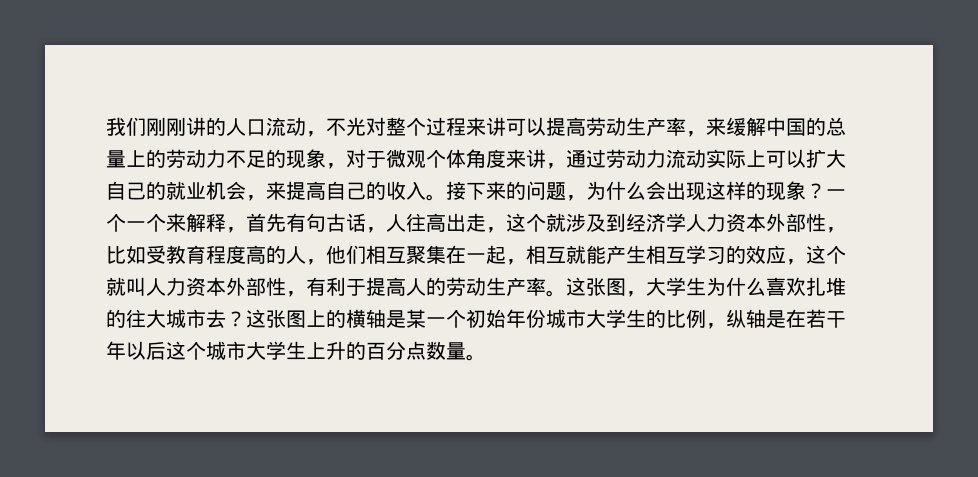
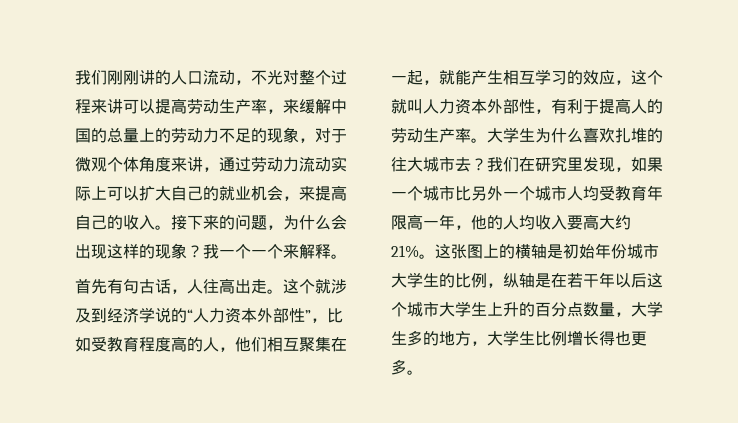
- 一个一个来解释，首先有句古话，人往高出走，这个就涉及到经济学人力资本外部性，比如受教育程度高的人，他们相互聚集在一起，相互就能产生相互学习的效应，这个就叫人力资本外部性，有利于提高人的劳动生产率。
+ 我一个一个来解释。
+ 首先有句古话，人往高出走。这个就涉及到经济学说的“人力资本外部性”，比如受教育程度高的人，他们相互聚集在一起，就能产生相互学习的效应，这个就叫人力资本外部性，有利于提高人的劳动生产率。
- 这张图，大学生为什么喜欢扎堆的往大城市去？
+ 大学生为什么喜欢扎堆的往大城市去？
+ 我们在研究里发现，如果一个城市比另外一个城市人均受教育年限高一年，他的人均收入要高大约21%。
- 这张图上的横轴是某一个初始年份城市大学生的比例，纵轴是在若干年以后这个城市大学生上升的百分点数量。
+ 这张图上的横轴是初始年份城市大学生的比例，纵轴是在若干年以后这个城市大学生上升的百分点数量，大学生多的地方，大学生比例增长得也更多。

